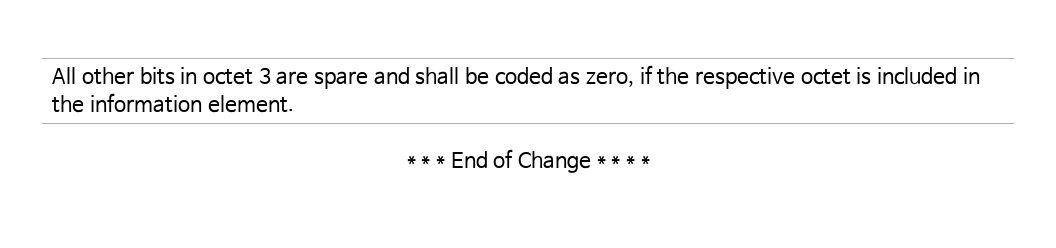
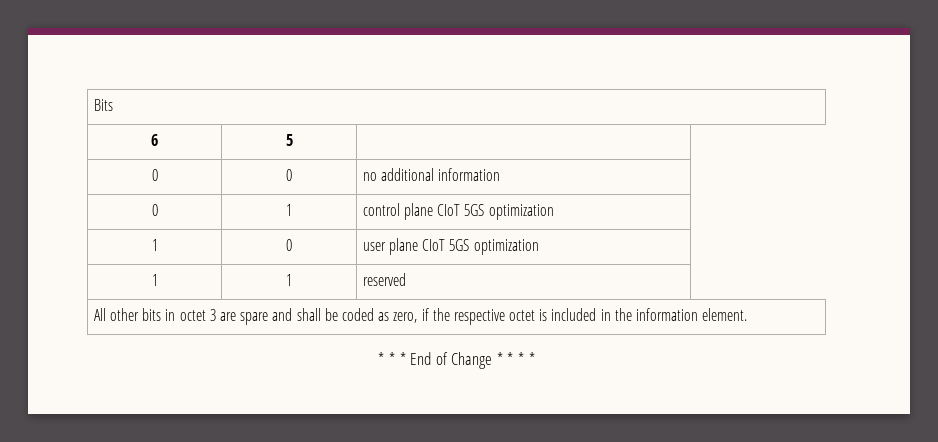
+ Bits
+ 6 | 5 |
+ 0 | 0 | no additional information
+ 0 | 1 | control plane CIoT 5GS optimization
+ 1 | 0 | user plane CIoT 5GS optimization
+ 1 | 1 | reserved

